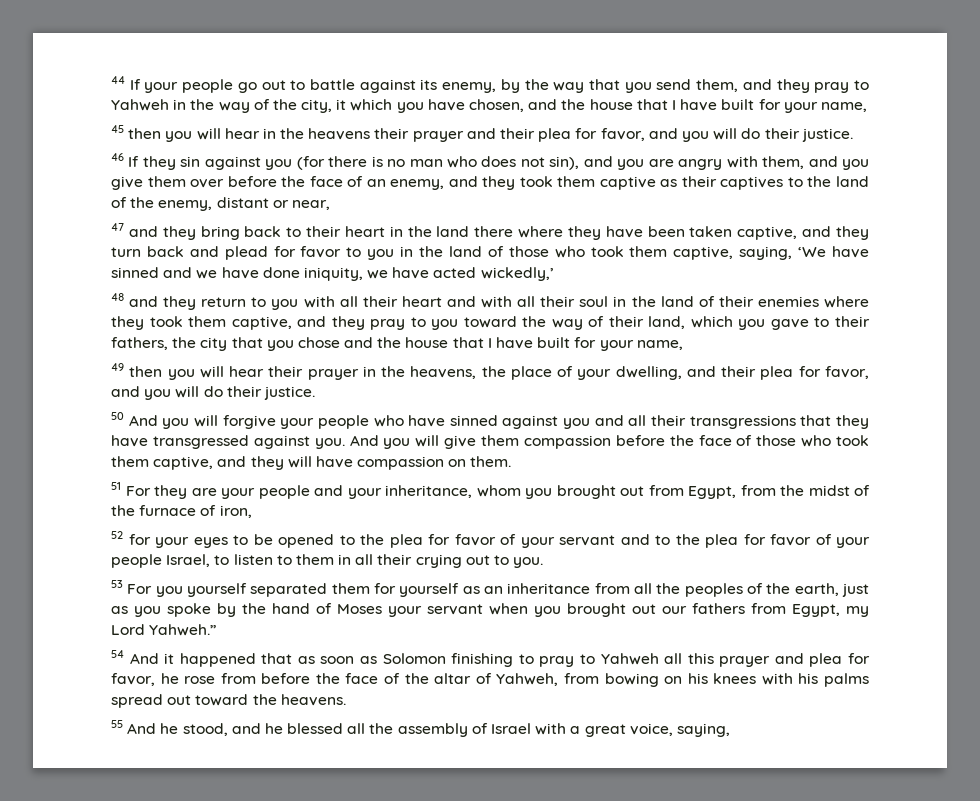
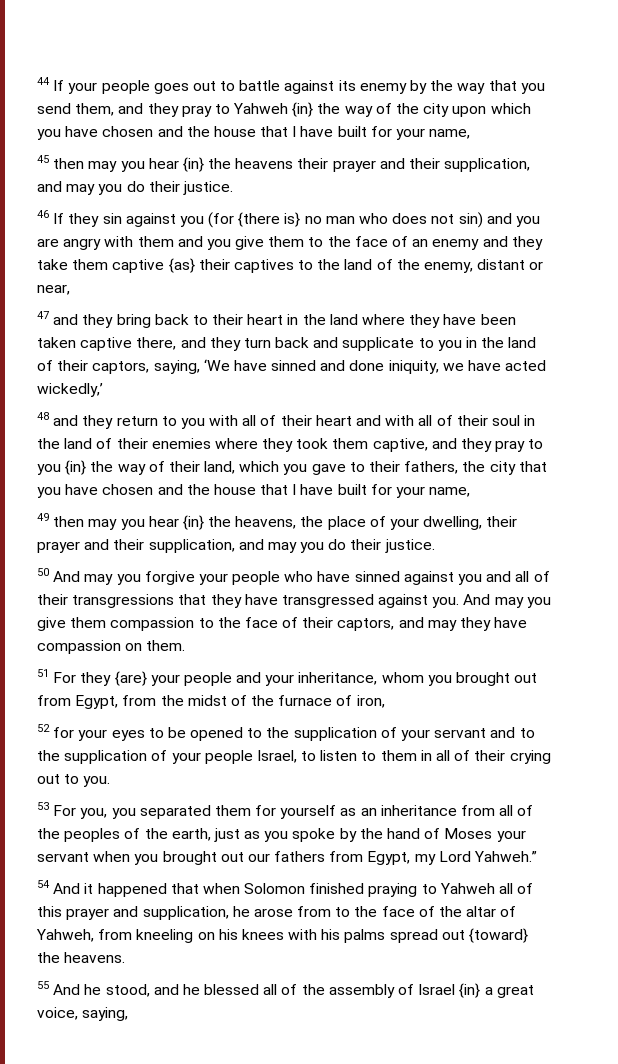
- 44 If your people go out to battle against its enemy, by the way that you send them, and they pray to Yahweh in the way of the city, it which you have chosen, and the house that I have built for your name,
+ 44 If your people goes out to battle against its enemy by the way that you send them, and they pray to Yahweh {in} the way of the city upon which you have chosen and the house that I have built for your name,
- 45 then you will hear in the heavens their prayer and their plea for favor, and you will do their justice.
+ 45 then may you hear {in} the heavens their prayer and their supplication, and may you do their justice.
- 46 If they sin against you (for there is no man who does not sin), and you are angry with them, and you give them over before the face of an enemy, and they took them captive as their captives to the land of the enemy, distant or near,
+ 46 If they sin against you (for {there is} no man who does not sin) and you are angry with them and you give them to the face of an enemy and they take them captive {as} their captives to the land of the enemy, distant or near,
- 47 and they bring back to their heart in the land there where they have been taken captive, and they turn back and plead for favor to you in the land of those who took them captive, saying, ‘We have sinned and we have done iniquity, we have acted wickedly,’
+ 47 and they bring back to their heart in the land where they have been taken captive there, and they turn back and supplicate to you in the land of their captors, saying, ‘We have sinned and done iniquity, we have acted wickedly,’
- 48 and they return to you with all their heart and with all their soul in the land of their enemies where they took them captive, and they pray to you toward the way of their land, which you gave to their fathers, the city that you chose and the house that I have built for your name,
+ 48 and they return to you with all of their heart and with all of their soul in the land of their enemies where they took them captive, and they pray to you {in} the way of their land, which you gave to their fathers, the city that you have chosen and the house that I have built for your name,
- 49 then you will hear their prayer in the heavens, the place of your dwelling, and their plea for favor, and you will do their justice.
+ 49 then may you hear {in} the heavens, the place of your dwelling, their prayer and their supplication, and may you do their justice.
- 50 And you will forgive your people who have sinned against you and all their transgressions that they have transgressed against you.
+ 50 And may you forgive your people who have sinned against you and all of their transgressions that they have transgressed against you.
- And you will give them compassion before the face of those who took them captive, and they will have compassion on them.
+ And may you give them compassion to the face of their captors, and may they have compassion on them.
- 51 For they are your people and your inheritance, whom you brought out from Egypt, from the midst of the furnace of iron,
+ 51 For they {are} your people and your inheritance, whom you brought out from Egypt, from the midst of the furnace of iron,
- 52 for your eyes to be opened to the plea for favor of your servant and to the plea for favor of your people Israel, to listen to them in all their crying out to you.
+ 52 for your eyes to be opened to the supplication of your servant and to the supplication of your people Israel, to listen to them in all of their crying out to you.
- 53 For you yourself separated them for yourself as an inheritance from all the peoples of the earth, just as you spoke by the hand of Moses your servant when you brought out our fathers from Egypt, my Lord Yahweh.”
+ 53 For you, you separated them for yourself as an inheritance from all of the peoples of the earth, just as you spoke by the hand of Moses your servant when you brought out our fathers from Egypt, my Lord Yahweh.”
- 54 And it happened that as soon as Solomon finishing to pray to Yahweh all this prayer and plea for favor, he rose from before the face of the altar of Yahweh, from bowing on his knees with his palms spread out toward the heavens.
+ 54 And it happened that when Solomon finished praying to Yahweh all of this prayer and supplication, he arose from to the face of the altar of Yahweh, from kneeling on his knees with his palms spread out {toward} the heavens.
- 55 And he stood, and he blessed all the assembly of Israel with a great voice, saying,
+ 55 And he stood, and he blessed all of the assembly of Israel {in} a great voice, saying,

